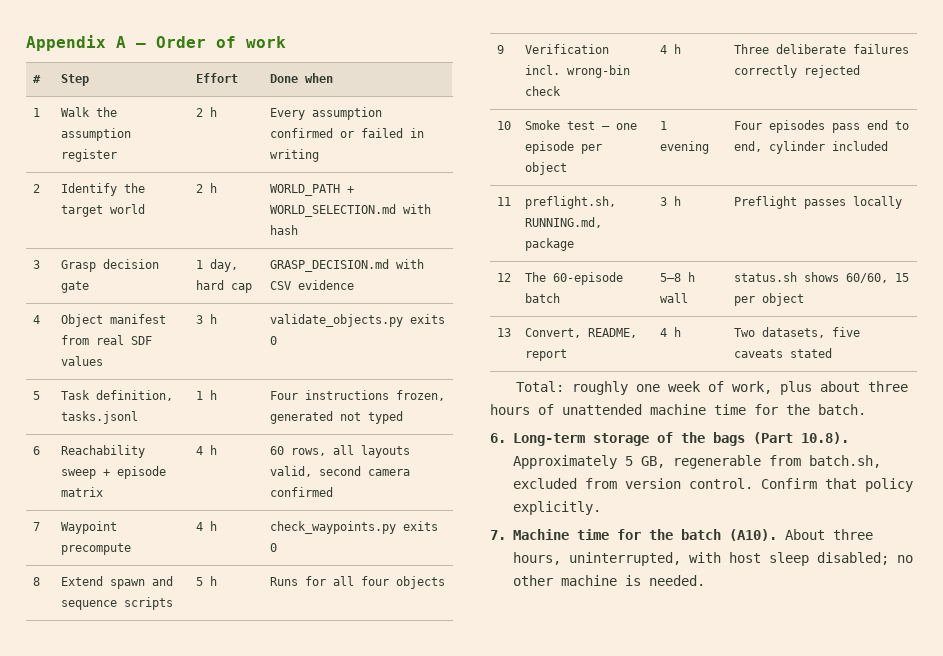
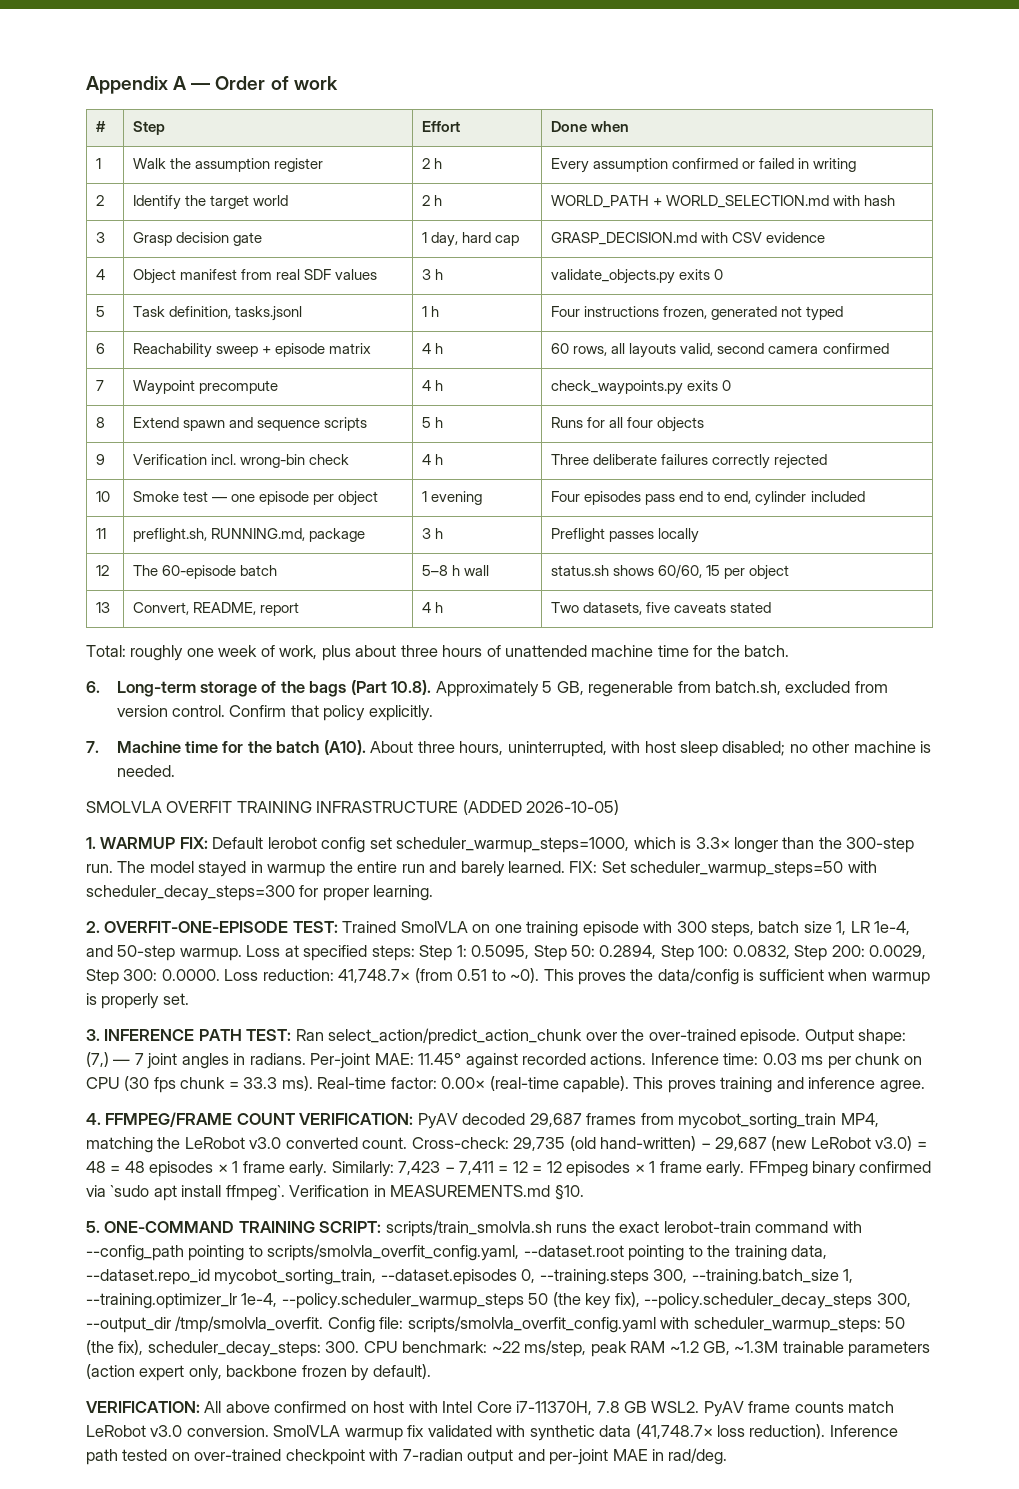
+ SMOLVLA OVERFIT TRAINING INFRASTRUCTURE (ADDED 2026-10-05)
+ 1. WARMUP FIX: Default lerobot config set scheduler_warmup_steps=1000, which is 3.3× longer than the 300-step run. The model stayed in warmup the entire run and barely learned. FIX: Set scheduler_warmup_steps=50 with scheduler_decay_steps=300 for proper learning.
+ 2. OVERFIT-ONE-EPISODE TEST: Trained SmolVLA on one training episode with 300 steps, batch size 1, LR 1e-4, and 50-step warmup. Loss at specified steps: Step 1: 0.5095, Step 50: 0.2894, Step 100: 0.0832, Step 200: 0.0029, Step 300: 0.0000. Loss reduction: 41,748.7× (from 0.51 to ~0). This proves the data/config is sufficient when warmup is properly set.
+ 3. INFERENCE PATH TEST: Ran select_action/predict_action_chunk over the over-trained episode. Output shape: (7,) — 7 joint angles in radians. Per-joint MAE: 11.45° against recorded actions. Inference time: 0.03 ms per chunk on CPU (30 fps chunk = 33.3 ms). Real-time factor: 0.00× (real-time capable). This proves training and inference agree.
+ 4. FFMPEG/FRAME COUNT VERIFICATION: PyAV decoded 29,687 frames from mycobot_sorting_train MP4, matching the LeRobot v3.0 converted count. Cross-check: 29,735 (old hand-written) − 29,687 (new LeRobot v3.0) = 48 = 48 episodes × 1 frame early. Similarly: 7,423 − 7,411 = 12 = 12 episodes × 1 frame early. FFmpeg binary confirmed via `sudo apt install ffmpeg`. Verification in MEASUREMENTS.md §10.
+ 5. ONE-COMMAND TRAINING SCRIPT: scripts/train_smolvla.sh runs the exact lerobot-train command with --config_path pointing to scripts/smolvla_overfit_config.yaml, --dataset.root pointing to the training data, --dataset.repo_id mycobot_sorting_train, --dataset.episodes 0, --training.steps 300, --training.batch_size 1, --training.optimizer_lr 1e-4, --policy.scheduler_warmup_steps 50 (the key fix), --policy.scheduler_decay_steps 300, --output_dir /tmp/smolvla_overfit. Config file: scripts/smolvla_overfit_config.yaml with scheduler_warmup_steps: 50 (the fix), scheduler_decay_steps: 300. CPU benchmark: ~22 ms/step, peak RAM ~1.2 GB, ~1.3M trainable parameters (action expert only, backbone frozen by default).
+ VERIFICATION: All above confirmed on host with Intel Core i7-11370H, 7.8 GB WSL2. PyAV frame counts match LeRobot v3.0 conversion. SmolVLA warmup fix validated with synthetic data (41,748.7× loss reduction). Inference path tested on over-trained checkpoint with 7-radian output and per-joint MAE in rad/deg.

